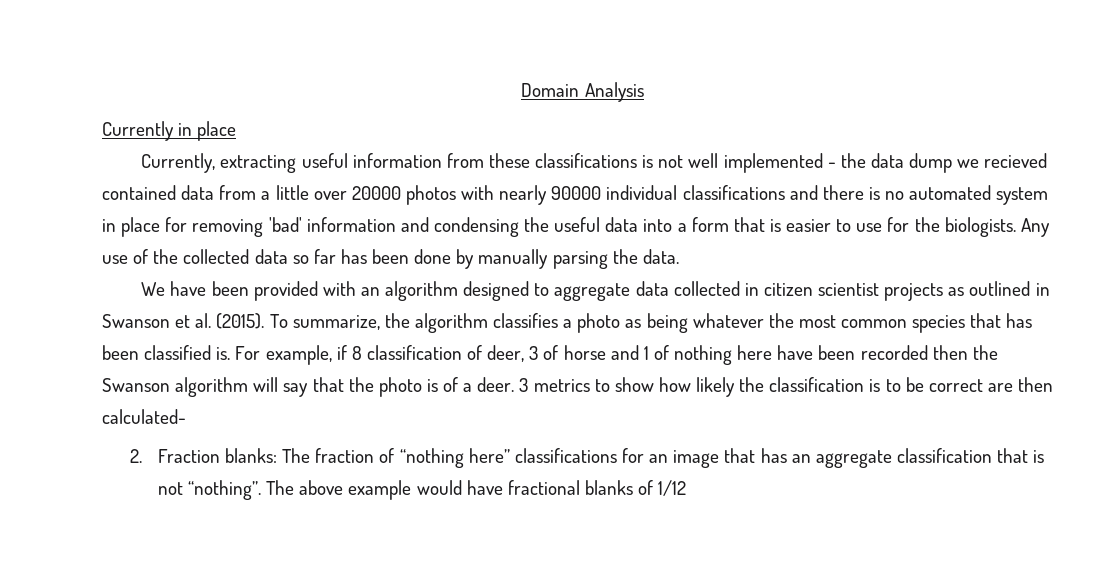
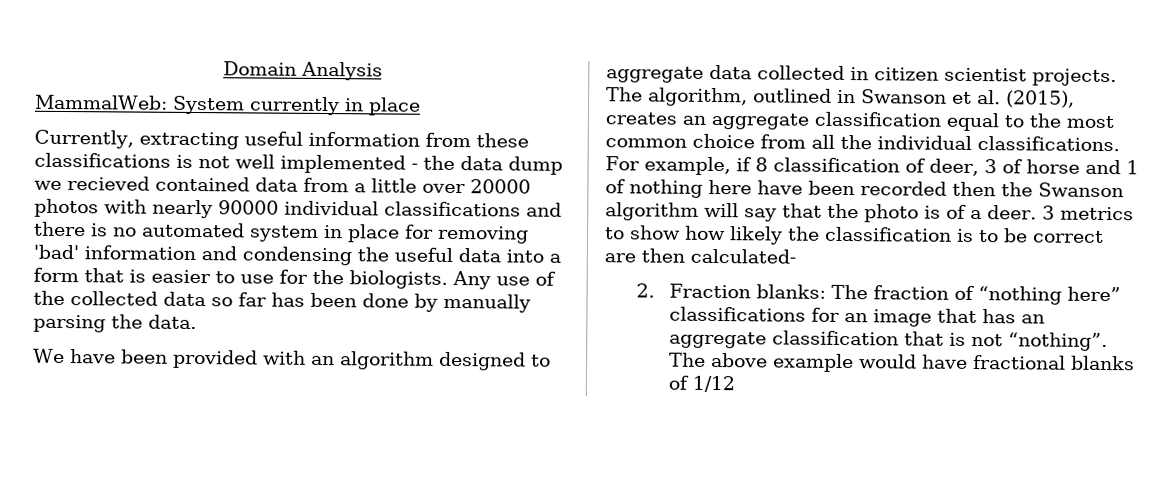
- Currently in place
+ MammalWeb: System currently in place
- We have been provided with an algorithm designed to aggregate data collected in citizen scientist projects as outlined in Swanson et al. (2015). To summarize, the algorithm classifies a photo as being whatever the most common species that has been classified is.
+ We have been provided with an algorithm designed to aggregate data collected in citizen scientist projects. The algorithm, outlined in Swanson et al. (2015), creates an aggregate classification equal to the most common choice from all the individual classifications.

